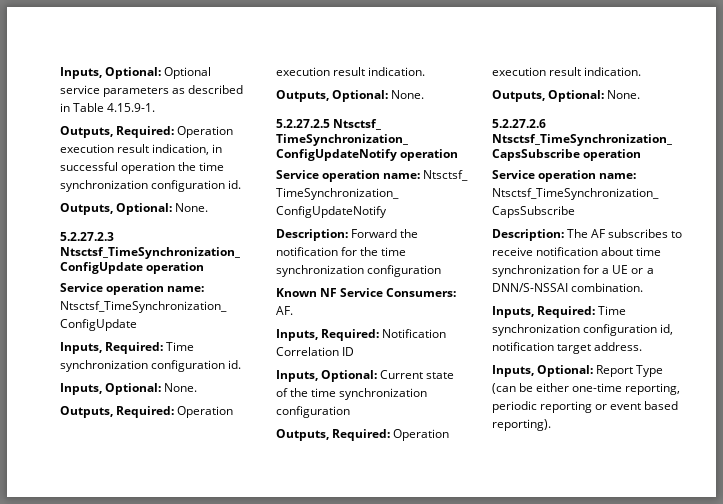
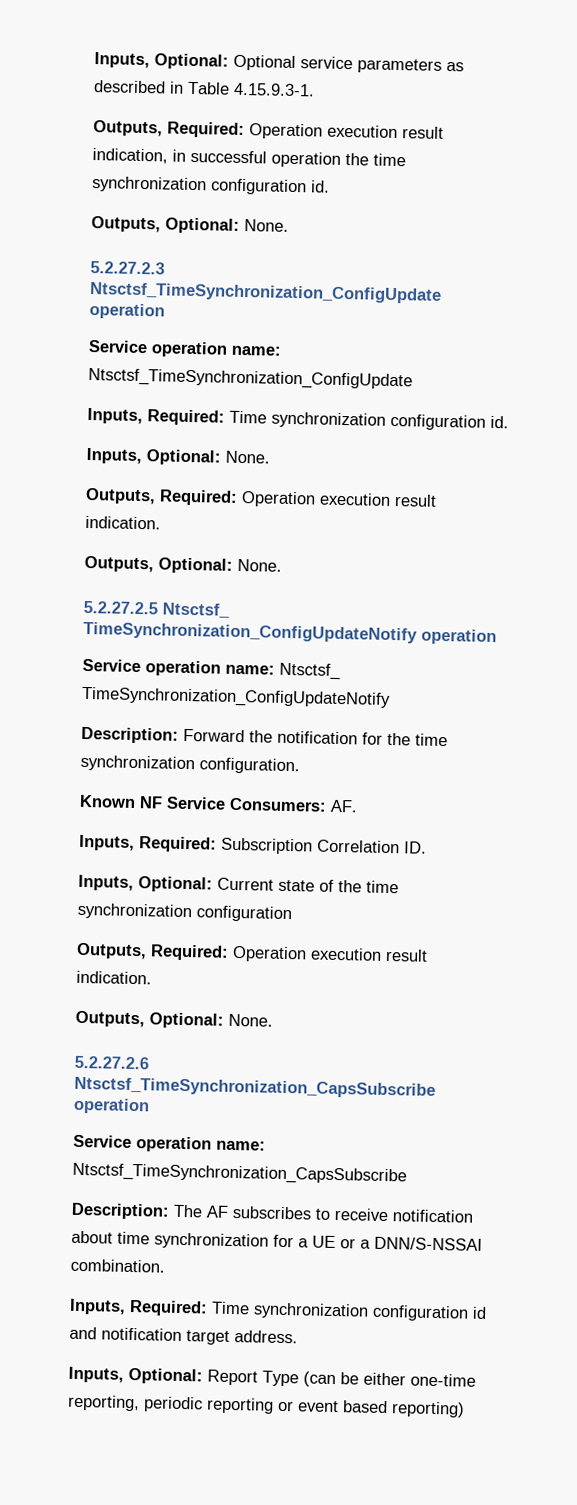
- Inputs, Optional: Optional service parameters as described in Table 4.15.9-1.
+ Inputs, Optional: Optional service parameters as described in Table 4.15.9.3-1.
- Description: Forward the notification for the time synchronization configuration
+ Description: Forward the notification for the time synchronization configuration.
- Inputs, Required: Notification Correlation ID
+ Inputs, Required: Subscription Correlation ID.
- Inputs, Required: Time synchronization configuration id, notification target address.
+ Inputs, Required: Time synchronization configuration id and notification target address.
- Inputs, Optional: Report Type (can be either one-time reporting, periodic reporting or event based reporting).
+ Inputs, Optional: Report Type (can be either one-time reporting, periodic reporting or event based reporting)

